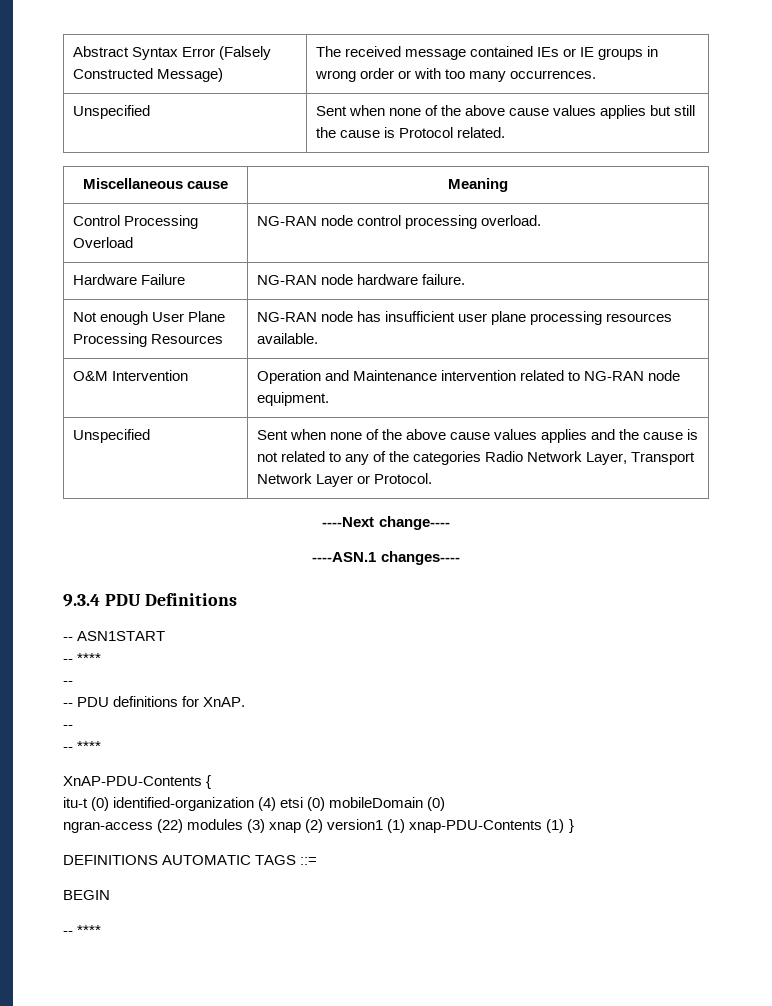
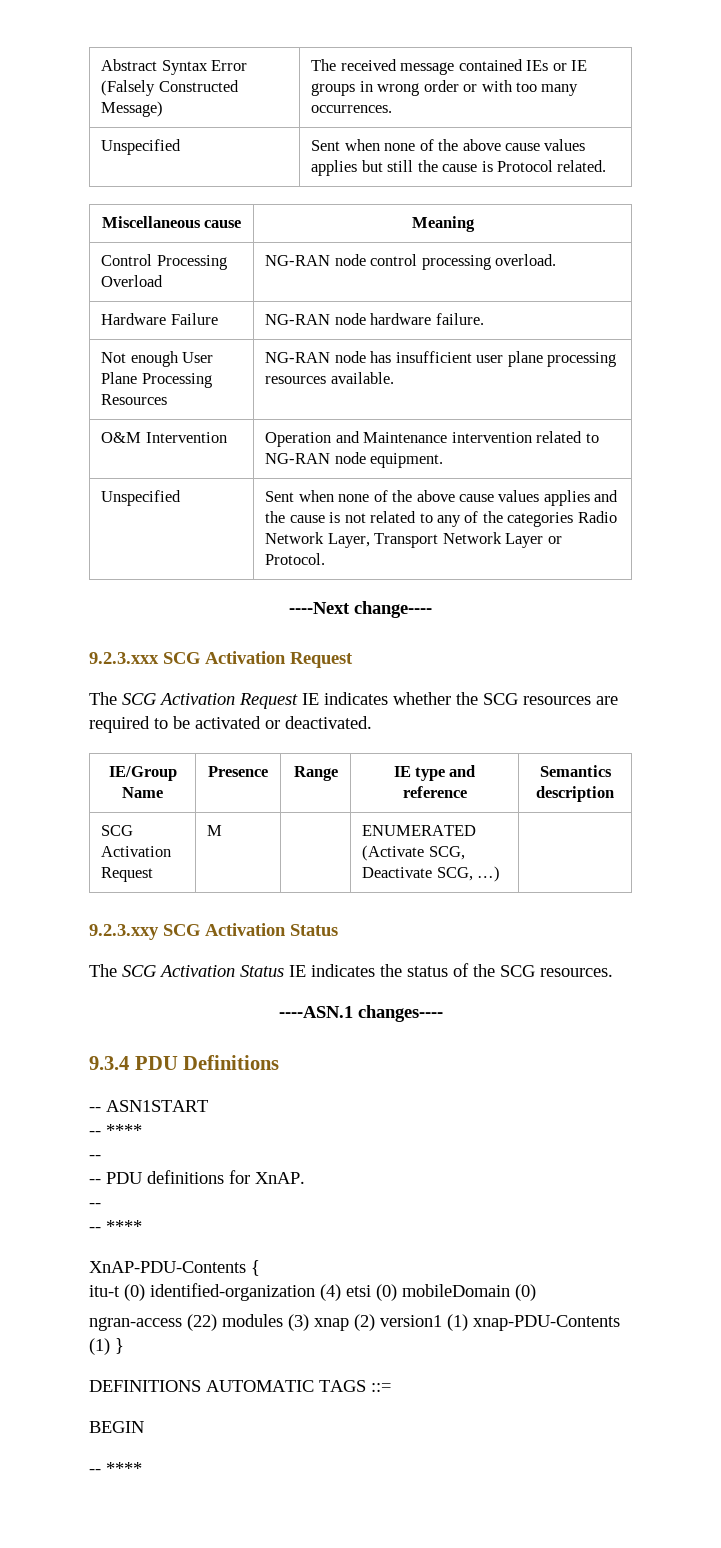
+ 9.2.3.xxx SCG Activation Request
+ The SCG Activation Request IE indicates whether the SCG resources are required to be activated or deactivated.
+ IE/Group Name | Presence | Range | IE type and reference | Semantics description
+ SCG Activation Request | M | | ENUMERATED (Activate SCG, Deactivate SCG, …) |
+ 9.2.3.xxy SCG Activation Status
+ The SCG Activation Status IE indicates the status of the SCG resources.

